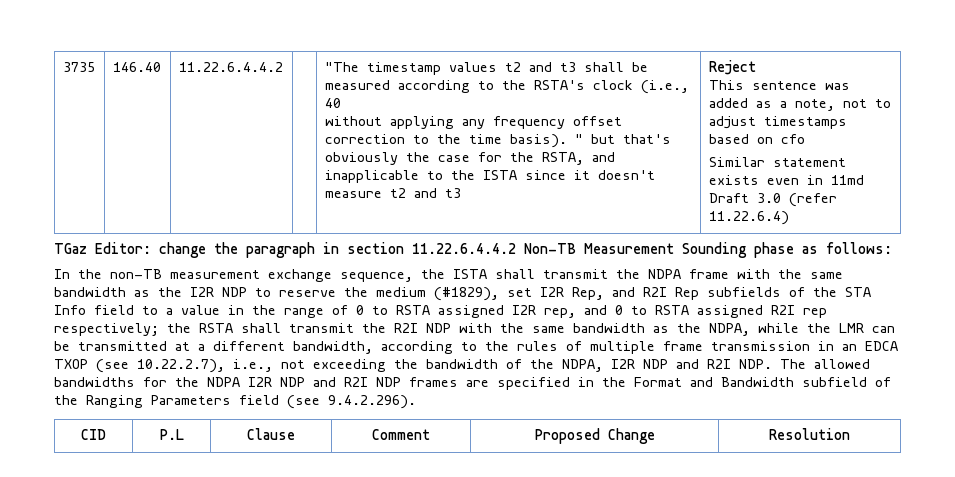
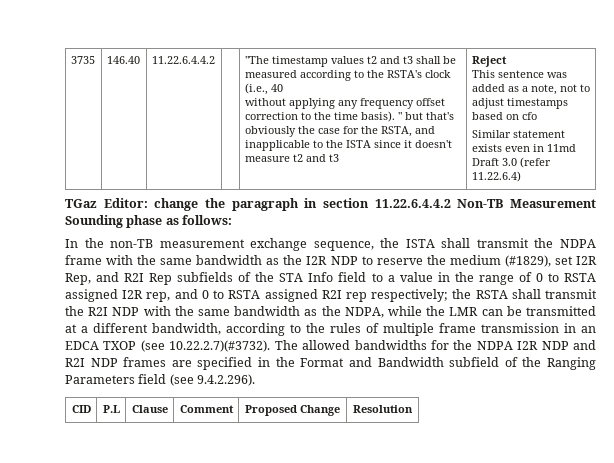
- the RSTA shall transmit the R2I NDP with the same bandwidth as the NDPA, while the LMR can be transmitted at a different bandwidth, according to the rules of multiple frame transmission in an EDCA TXOP (see 10.22.2.7), i.e., not exceeding the bandwidth of the NDPA, I2R NDP and R2I NDP. The allowed bandwidths for the NDPA I2R NDP and R2I NDP frames are specified in the Format and Bandwidth subfield of the Ranging Parameters field (see 9.4.2.296).
+ the RSTA shall transmit the R2I NDP with the same bandwidth as the NDPA, while the LMR can be transmitted at a different bandwidth, according to the rules of multiple frame transmission in an EDCA TXOP (see 10.22.2.7)(#3732). The allowed bandwidths for the NDPA I2R NDP and R2I NDP frames are specified in the Format and Bandwidth subfield of the Ranging Parameters field (see 9.4.2.296).

